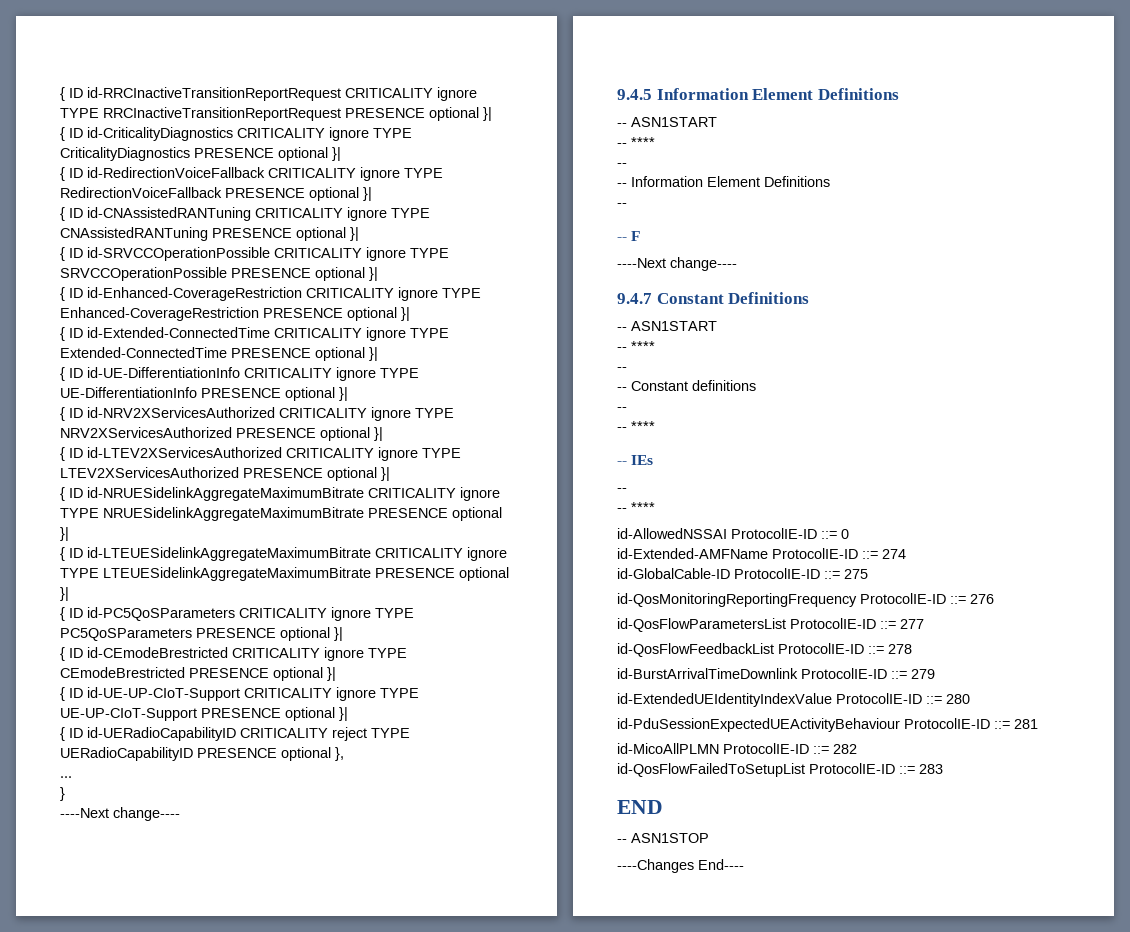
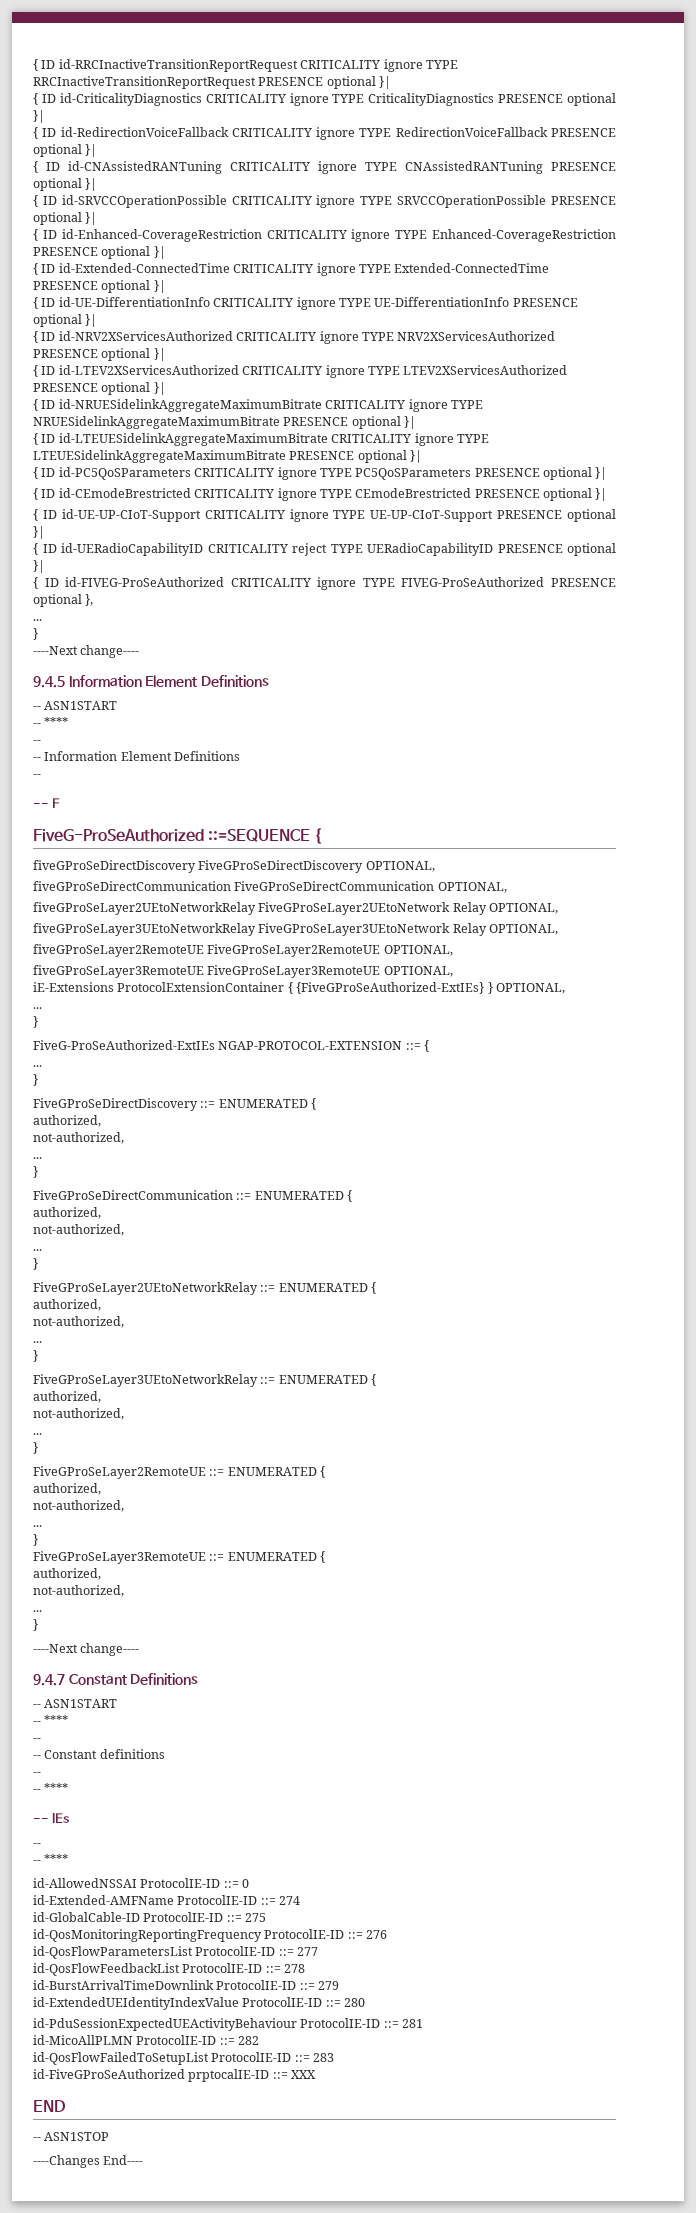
- { ID id-UERadioCapabilityID CRITICALITY reject TYPE UERadioCapabilityID PRESENCE optional },
+ { ID id-UERadioCapabilityID CRITICALITY reject TYPE UERadioCapabilityID PRESENCE optional }|
+ { ID id-FIVEG-ProSeAuthorized CRITICALITY ignore TYPE FIVEG-ProSeAuthorized PRESENCE optional },
+ FiveG-ProSeAuthorized ::=SEQUENCE {
+ fiveGProSeDirectDiscovery FiveGProSeDirectDiscovery OPTIONAL,
+ fiveGProSeDirectCommunication FiveGProSeDirectCommunication OPTIONAL,
+ fiveGProSeLayer2UEtoNetworkRelay FiveGProSeLayer2UEtoNetwork Relay OPTIONAL,
+ fiveGProSeLayer3UEtoNetworkRelay FiveGProSeLayer3UEtoNetwork Relay OPTIONAL,
+ fiveGProSeLayer2RemoteUE FiveGProSeLayer2RemoteUE OPTIONAL,
+ fiveGProSeLayer3RemoteUE FiveGProSeLayer3RemoteUE OPTIONAL,
+ iE-Extensions ProtocolExtensionContainer { {FiveGProSeAuthorized-ExtIEs} } OPTIONAL,
+ ...
+ }
+ FiveG-ProSeAuthorized-ExtIEs NGAP-PROTOCOL-EXTENSION ::= {
+ ...
+ }
+ FiveGProSeDirectDiscovery ::= ENUMERATED {
+ authorized,
+ not-authorized,
+ ...
+ }
+ FiveGProSeDirectCommunication ::= ENUMERATED {
+ authorized,
+ not-authorized,
+ ...
+ }
+ FiveGProSeLayer2UEtoNetworkRelay ::= ENUMERATED {
+ authorized,
+ not-authorized,
+ ...
+ }
+ FiveGProSeLayer3UEtoNetworkRelay ::= ENUMERATED {
+ authorized,
+ not-authorized,
+ ...
+ }
+ FiveGProSeLayer2RemoteUE ::= ENUMERATED {
+ authorized,
+ not-authorized,
+ ...
+ }
+ FiveGProSeLayer3RemoteUE ::= ENUMERATED {
+ authorized,
+ not-authorized,
+ ...
+ }
+ id-FiveGProSeAuthorized prptocalIE-ID ::= XXX

